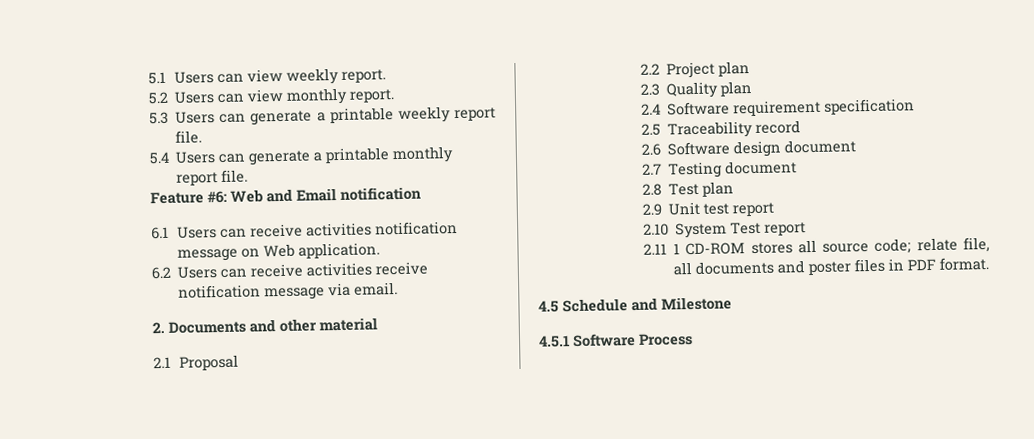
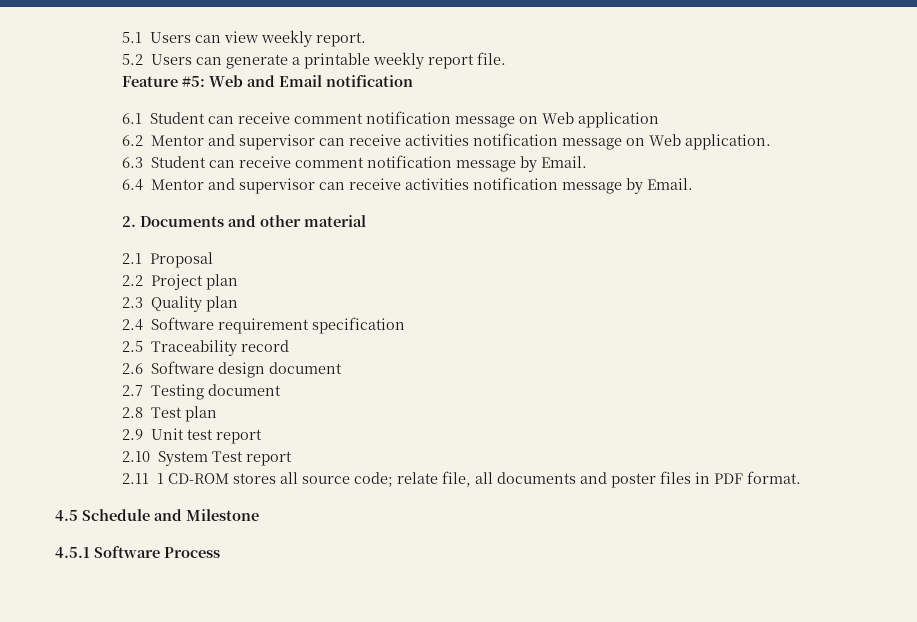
- 5.2 Users can view monthly report.
- 5.3 Users can generate a printable weekly report file.
+ 5.2 Users can generate a printable weekly report file.
- 5.4 Users can generate a printable monthly report file.
- Feature #6: Web and Email notification
+ Feature #5: Web and Email notification
- 6.1 Users can receive activities notification message on Web application.
+ 6.1 Student can receive comment notification message on Web application
+ 6.2 Mentor and supervisor can receive activities notification message on Web application.
- 6.2 Users can receive activities receive notification message via email.
+ 6.3 Student can receive comment notification message by Email.
+ 6.4 Mentor and supervisor can receive activities notification message by Email.

